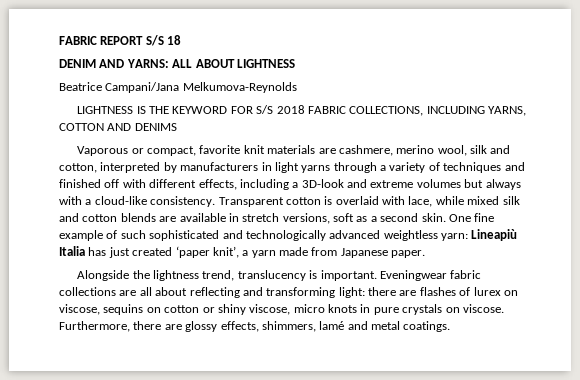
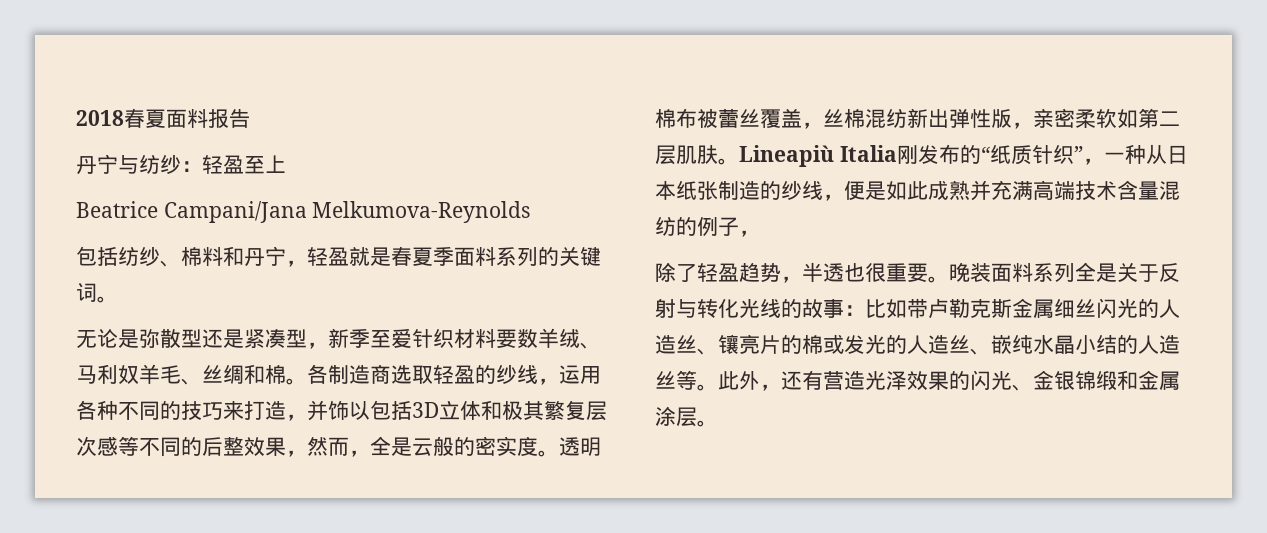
- FABRIC REPORT S/S 18
- DENIM AND YARNS: ALL ABOUT LIGHTNESS
+ 2018春夏面料报告
+ 丹宁与纺纱：轻盈至上
  Beatrice Campani/Jana Melkumova-Reynolds
- LIGHTNESS IS THE KEYWORD FOR S/S 2018 FABRIC COLLECTIONS, INCLUDING YARNS, COTTON AND DENIMS
- Vaporous or compact, favorite knit materials are cashmere, merino wool, silk and cotton, interpreted by manufacturers in light yarns through a variety of techniques and finished off with different effects, including a 3D-look and extreme volumes but always with a cloud-like consistency. Transparent cotton is overlaid with lace, while mixed silk and cotton blends are available in stretch versions, soft as a second skin. One fine example of such sophisticated and technologically advanced weightless yarn: Lineapiù Italia has just created ‘paper knit’, a yarn made from Japanese paper.
- Alongside the lightness trend, translucency is important. Eveningwear fabric collections are all about reflecting and transforming light: there are flashes of lurex on viscose, sequins on cotton or shiny viscose, micro knots in pure crystals on viscose. Furthermore, there are glossy effects, shimmers, lamé and metal coatings.
+ 包括纺纱、棉料和丹宁，轻盈就是春夏季面料系列的关键词。
+ 无论是弥散型还是紧凑型，新季至爱针织材料要数羊绒、马利奴羊毛、丝绸和棉。各制造商选取轻盈的纱线，运用各种不同的技巧来打造，并饰以包括3D立体和极其繁复层次感等不同的后整效果，然而，全是云般的密实度。透明棉布被蕾丝覆盖，丝棉混纺新出弹性版，亲密柔软如第二层肌肤。Lineapiù Italia刚发布的“纸质针织”，一种从日本纸张制造的纱线，便是如此成熟并充满高端技术含量混纺的例子，
+ 除了轻盈趋势，半透也很重要。晚装面料系列全是关于反射与转化光线的故事：比如带卢勒克斯金属细丝闪光的人造丝、镶亮片的棉或发光的人造丝、嵌纯水晶小结的人造丝等。此外，还有营造光泽效果的闪光、金银锦缎和金属涂层。

